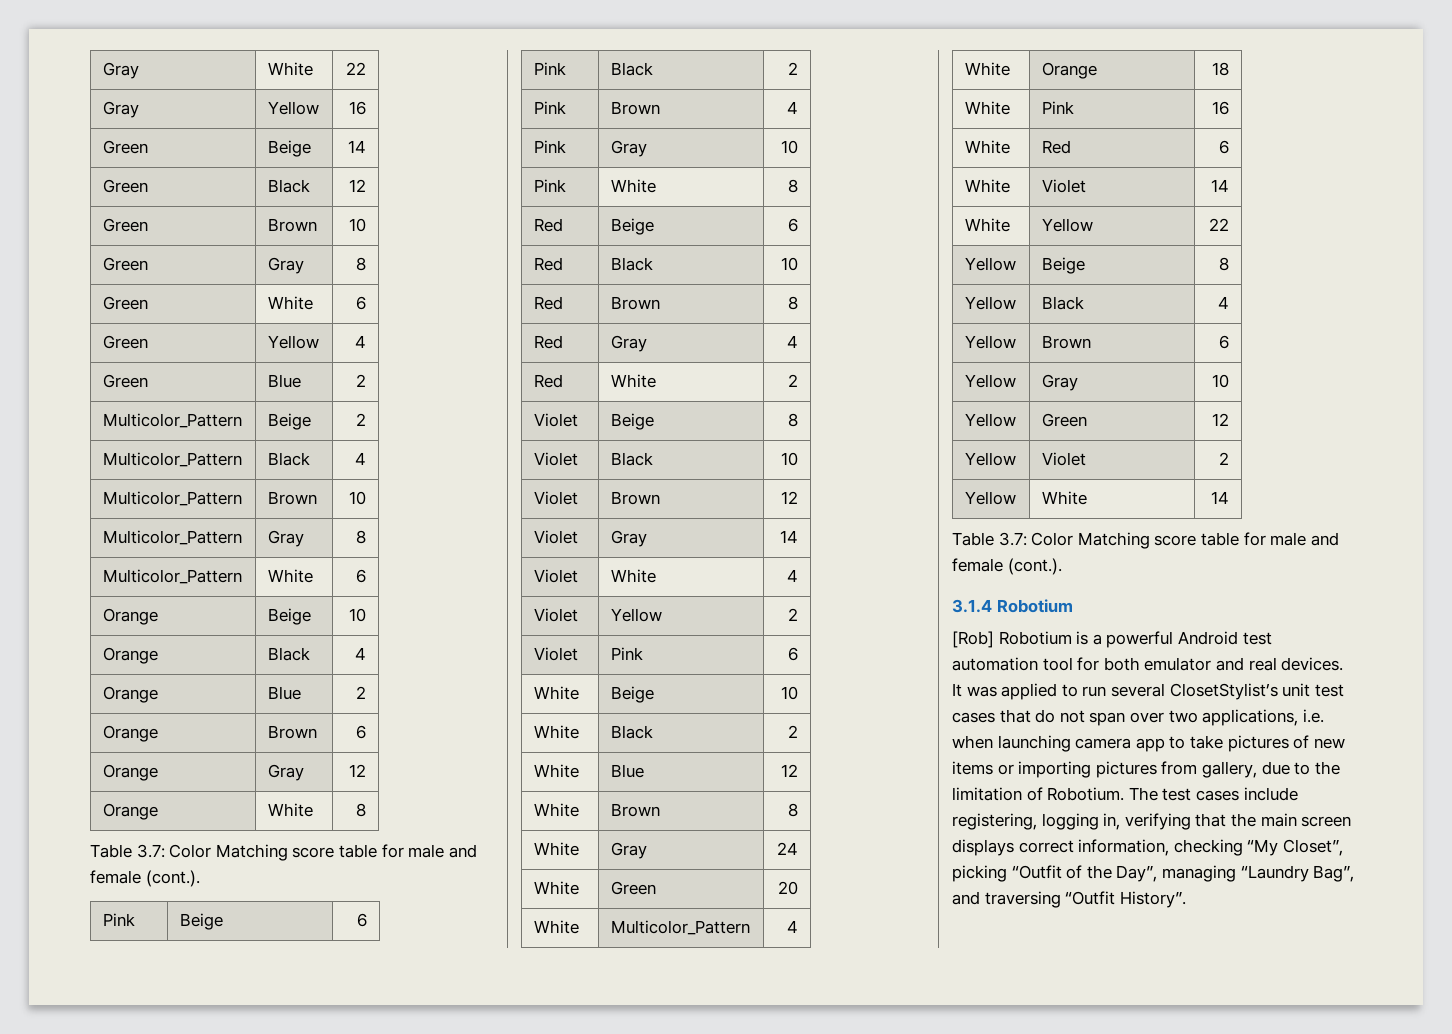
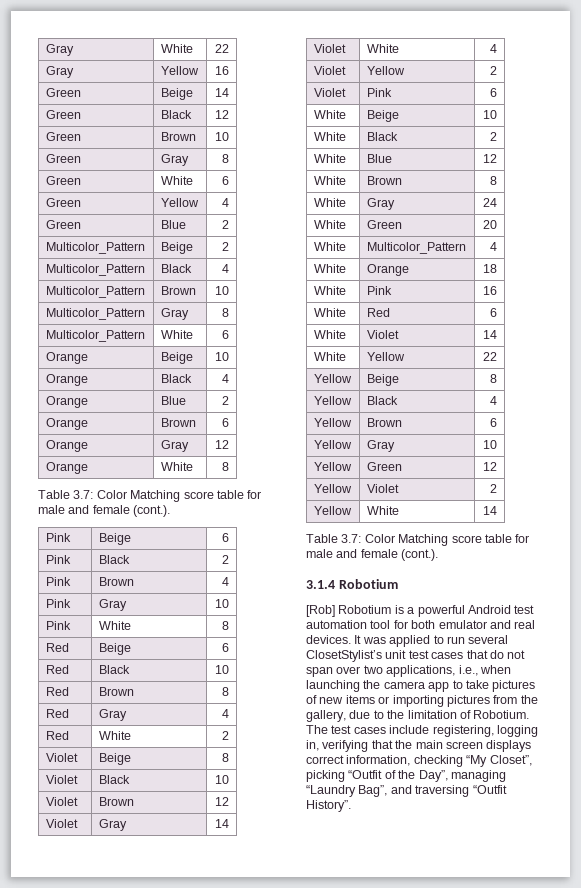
- It was applied to run several ClosetStylist’s unit test cases that do not span over two applications, i.e. when launching camera app to take pictures of new items or importing pictures from gallery, due to the limitation of Robotium.
+ It was applied to run several ClosetStylist’s unit test cases that do not span over two applications, i.e., when launching the camera app to take pictures of new items or importing pictures from the gallery, due to the limitation of Robotium.

